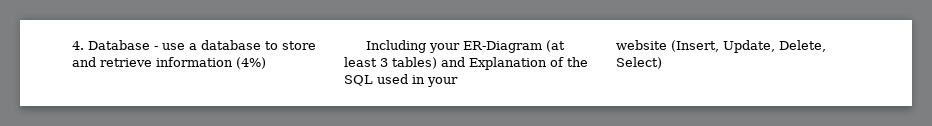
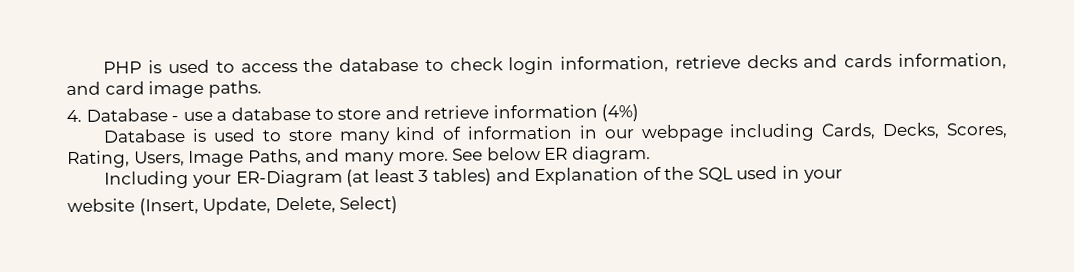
+ PHP is used to access the database to check login information, retrieve decks and cards information, and card image paths.
+ Database is used to store many kind of information in our webpage including Cards, Decks, Scores, Rating, Users, Image Paths, and many more. See below ER diagram.

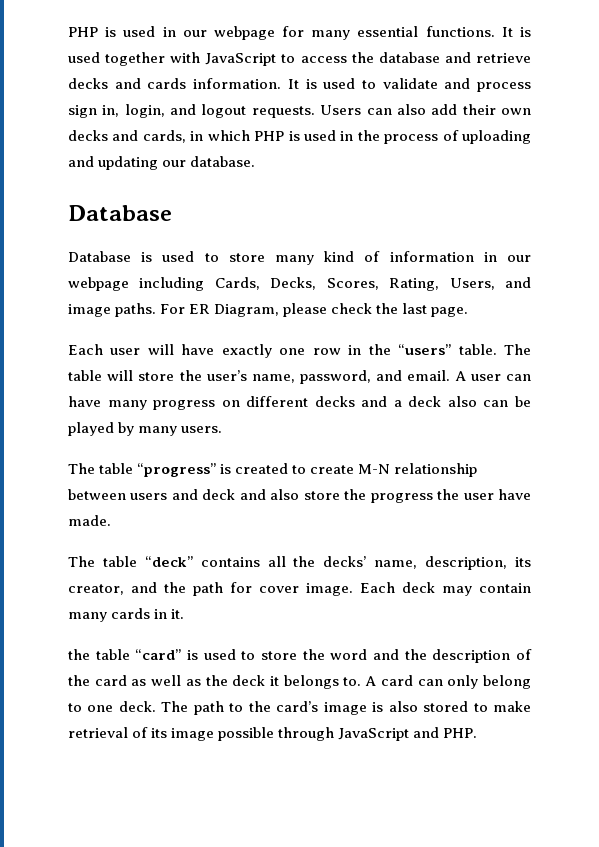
- PHP is used to access the database to check login information, retrieve decks and cards information, and card image paths.
- 4. Database - use a database to store and retrieve information (4%)
+ PHP is used in our webpage for many essential functions. It is used together with JavaScript to access the database and retrieve decks and cards information. It is used to validate and process sign in, login, and logout requests. Users can also add their own decks and cards, in which PHP is used in the process of uploading and updating our database.
+ Database
- Database is used to store many kind of information in our webpage including Cards, Decks, Scores, Rating, Users, Image Paths, and many more. See below ER diagram.
- Including your ER-Diagram (at least 3 tables) and Explanation of the SQL used in your
- website (Insert, Update, Delete, Select)
+ Database is used to store many kind of information in our webpage including Cards, Decks, Scores, Rating, Users, and image paths. For ER Diagram, please check the last page.
+ Each user will have exactly one row in the “users” table. The table will store the user’s name, password, and email. A user can have many progress on different decks and a deck also can be played by many users.
+ The table “progress” is created to create M-N relationship between users and deck and also store the progress the user have made.
+ The table “deck” contains all the decks’ name, description, its creator, and the path for cover image. Each deck may contain many cards in it.
+ the table “card” is used to store the word and the description of the card as well as the deck it belongs to. A card can only belong to one deck. The path to the card’s image is also stored to make retrieval of its image possible through JavaScript and PHP.

